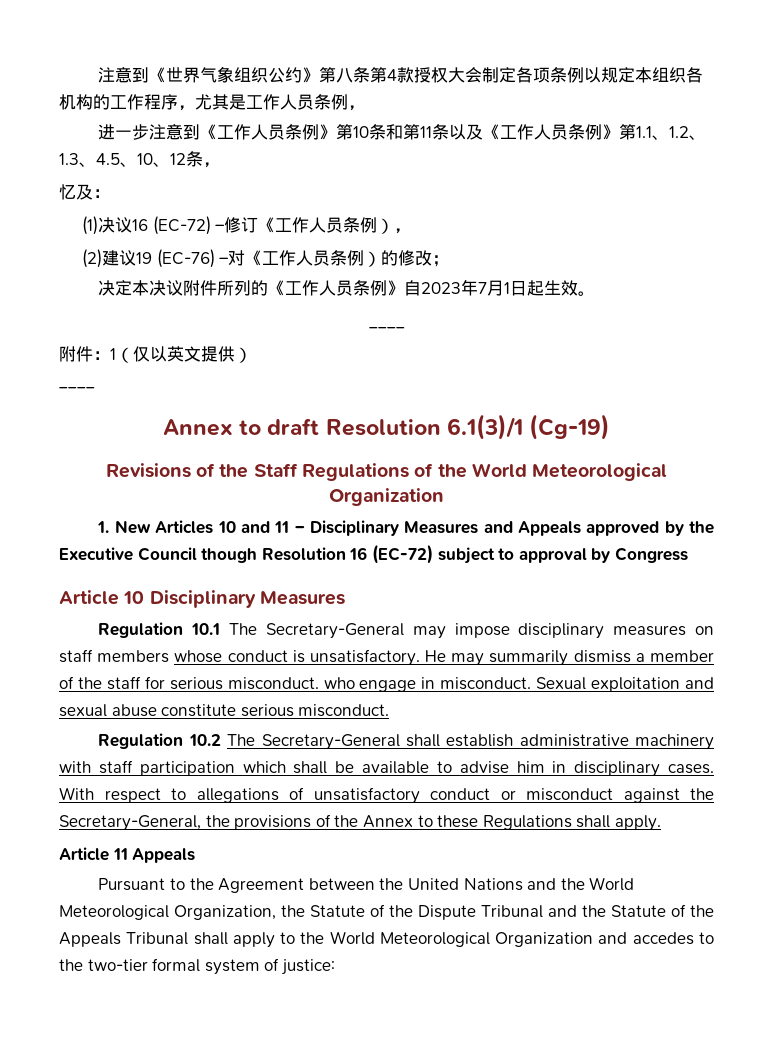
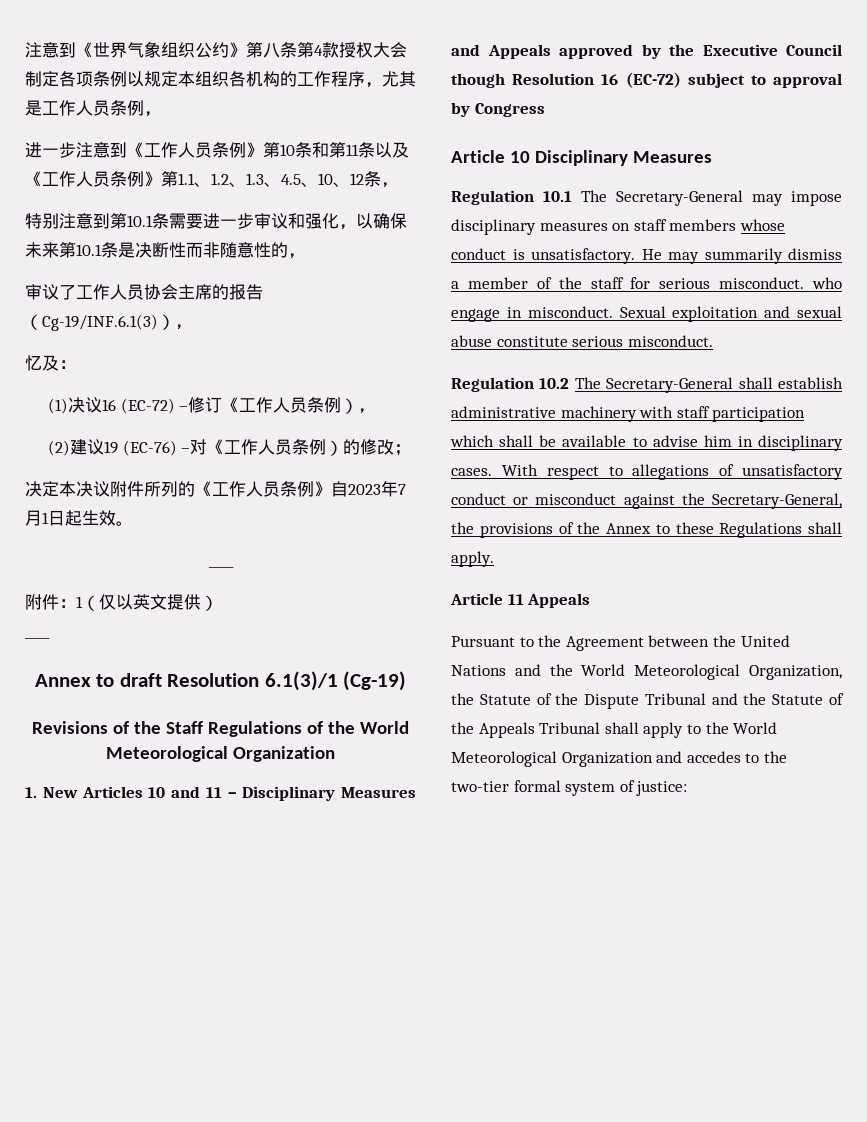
+ 特别注意到第10.1条需要进一步审议和强化，以确保未来第10.1条是决断性而非随意性的，
+ 审议了工作人员协会主席的报告（Cg-19/INF.6.1(3)），

